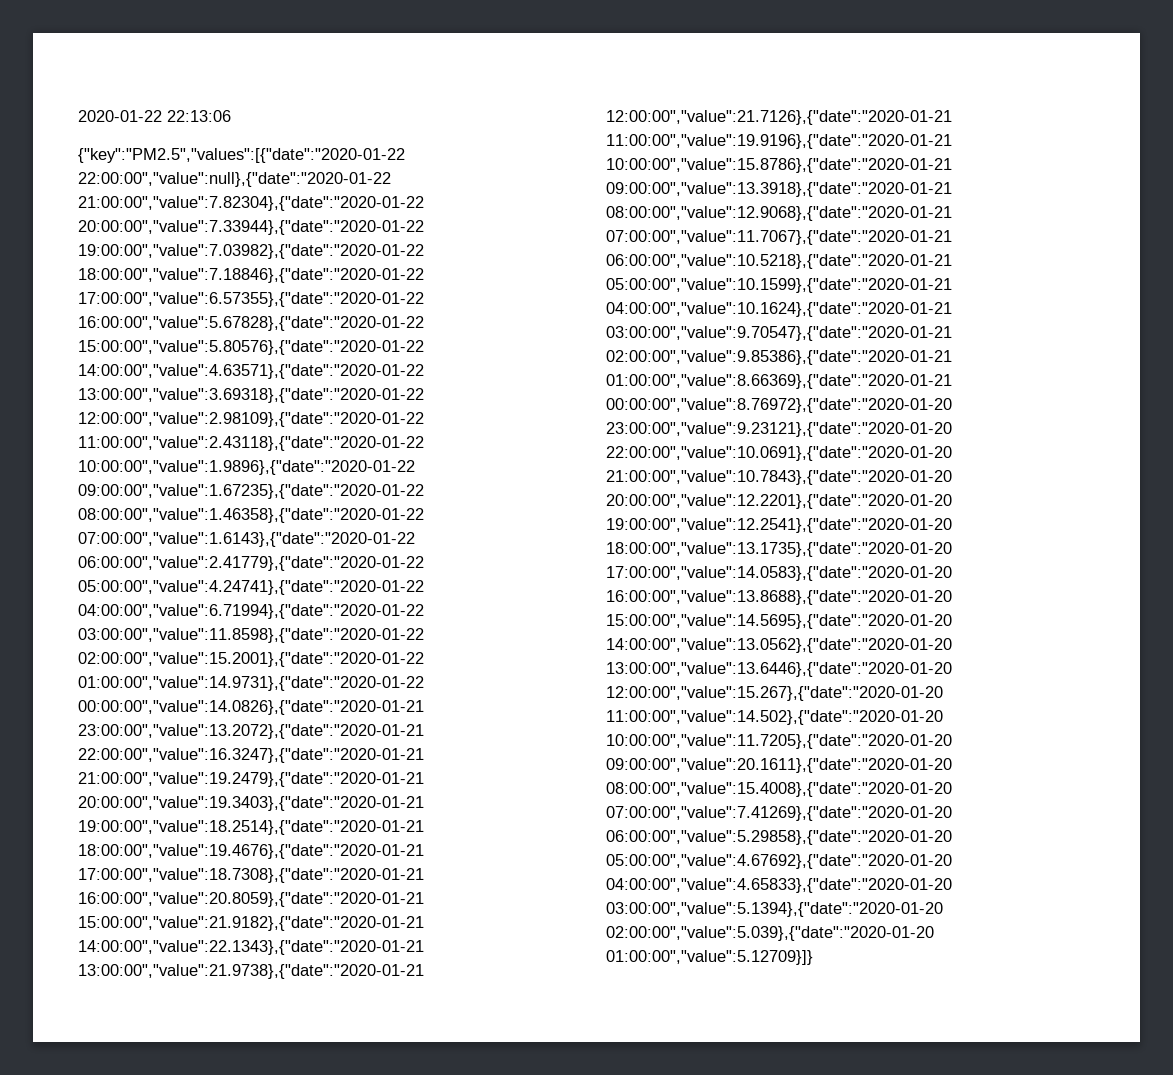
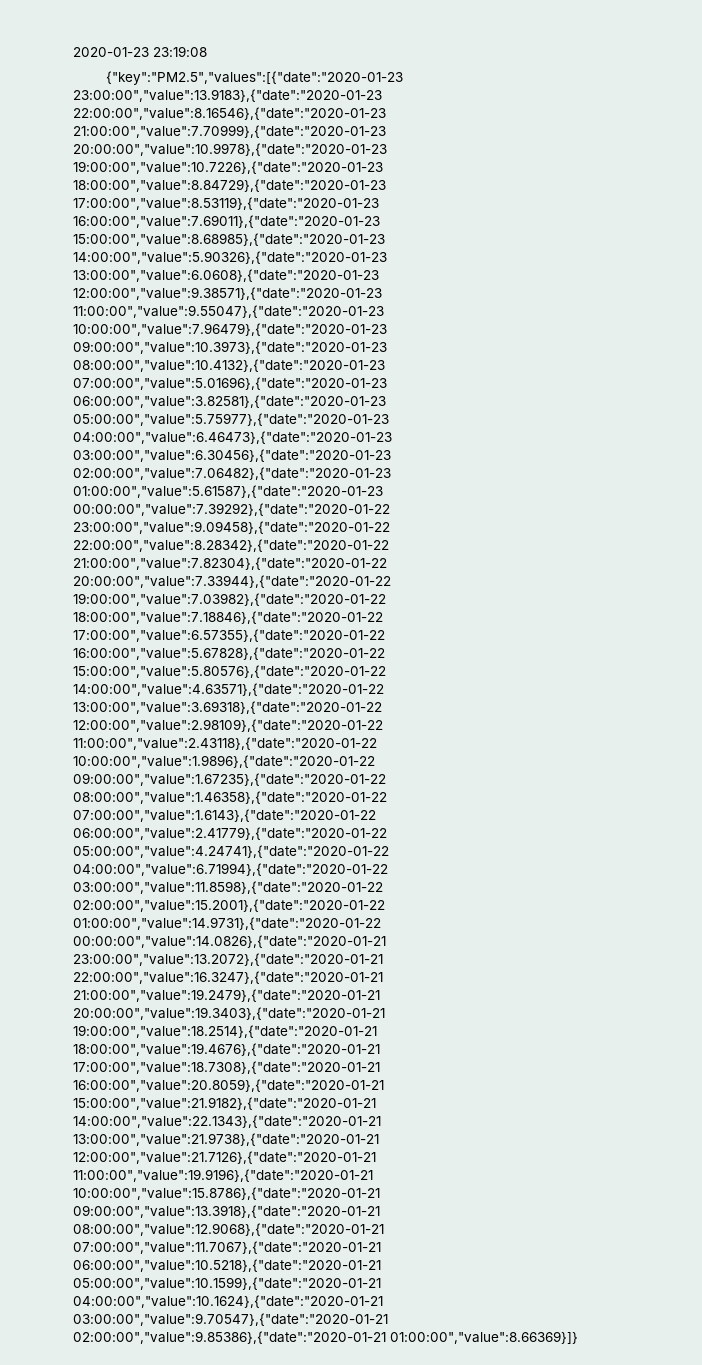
- 2020-01-22 22:13:06
- {"key":"PM2.5","values":[{"date":"2020-01-22 22:00:00","value":null},{"date":"2020-01-22 21:00:00","value":7.82304},{"date":"2020-01-22 20:00:00","value":7.33944},{"date":"2020-01-22 19:00:00","value":7.03982},{"date":"2020-01-22 18:00:00","value":7.18846},{"date":"2020-01-22 17:00:00","value":6.57355},{"date":"2020-01-22 16:00:00","value":5.67828},{"date":"2020-01-22 15:00:00","value":5.80576},{"date":"2020-01-22 14:00:00","value":4.63571},{"date":"2020-01-22 13:00:00","value":3.69318},{"date":"2020-01-22 12:00:00","value":2.98109},{"date":"2020-01-22 11:00:00","value":2.43118},{"date":"2020-01-22 10:00:00","value":1.9896},{"date":"2020-01-22 09:00:00","value":1.67235},{"date":"2020-01-22 08:00:00","value":1.46358},{"date":"2020-01-22 07:00:00","value":1.6143},{"date":"2020-01-22 06:00:00","value":2.41779},{"date":"2020-01-22 05:00:00","value":4.24741},{"date":"2020-01-22 04:00:00","value":6.71994},{"date":"2020-01-22 03:00:00","value":11.8598},{"date":"2020-01-22 02:00:00","value":15.2001},{"date":"2020-01-22 01:00:00","value":14.9731},{"date":"2020-01-22 00:00:00","value":14.0826},{"date":"2020-01-21 23:00:00","value":13.2072},{"date":"2020-01-21 22:00:00","value":16.3247},{"date":"2020-01-21 21:00:00","value":19.2479},{"date":"2020-01-21 20:00:00","value":19.3403},{"date":"2020-01-21 19:00:00","value":18.2514},{"date":"2020-01-21 18:00:00","value":19.4676},{"date":"2020-01-21 17:00:00","value":18.7308},{"date":"2020-01-21 16:00:00","value":20.8059},{"date":"2020-01-21 15:00:00","value":21.9182},{"date":"2020-01-21 14:00:00","value":22.1343},{"date":"2020-01-21 13:00:00","value":21.9738},{"date":"2020-01-21 12:00:00","value":21.7126},{"date":"2020-01-21 11:00:00","value":19.9196},{"date":"2020-01-21 10:00:00","value":15.8786},{"date":"2020-01-21 09:00:00","value":13.3918},{"date":"2020-01-21 08:00:00","value":12.9068},{"date":"2020-01-21 07:00:00","value":11.7067},{"date":"2020-01-21 06:00:00","value":10.5218},{"date":"2020-01-21 05:00:00","value":10.1599},{"date":"2020-01-21 04:00:00","value":10.1624},{"date":"2020-01-21 03:00:00","value":9.70547},{"date":"2020-01-21 02:00:00","value":9.85386},{"date":"2020-01-21 01:00:00","value":8.66369},{"date":"2020-01-21 00:00:00","value":8.76972},{"date":"2020-01-20 23:00:00","value":9.23121},{"date":"2020-01-20 22:00:00","value":10.0691},{"date":"2020-01-20 21:00:00","value":10.7843},{"date":"2020-01-20 20:00:00","value":12.2201},{"date":"2020-01-20 19:00:00","value":12.2541},{"date":"2020-01-20 18:00:00","value":13.1735},{"date":"2020-01-20 17:00:00","value":14.0583},{"date":"2020-01-20 16:00:00","value":13.8688},{"date":"2020-01-20 15:00:00","value":14.5695},{"date":"2020-01-20 14:00:00","value":13.0562},{"date":"2020-01-20 13:00:00","value":13.6446},{"date":"2020-01-20 12:00:00","value":15.267},{"date":"2020-01-20 11:00:00","value":14.502},{"date":"2020-01-20 10:00:00","value":11.7205},{"date":"2020-01-20 09:00:00","value":20.1611},{"date":"2020-01-20 08:00:00","value":15.4008},{"date":"2020-01-20 07:00:00","value":7.41269},{"date":"2020-01-20 06:00:00","value":5.29858},{"date":"2020-01-20 05:00:00","value":4.67692},{"date":"2020-01-20 04:00:00","value":4.65833},{"date":"2020-01-20 03:00:00","value":5.1394},{"date":"2020-01-20 02:00:00","value":5.039},{"date":"2020-01-20 01:00:00","value":5.12709}]}
+ 2020-01-23 23:19:08
+ {"key":"PM2.5","values":[{"date":"2020-01-23 23:00:00","value":13.9183},{"date":"2020-01-23 22:00:00","value":8.16546},{"date":"2020-01-23 21:00:00","value":7.70999},{"date":"2020-01-23 20:00:00","value":10.9978},{"date":"2020-01-23 19:00:00","value":10.7226},{"date":"2020-01-23 18:00:00","value":8.84729},{"date":"2020-01-23 17:00:00","value":8.53119},{"date":"2020-01-23 16:00:00","value":7.69011},{"date":"2020-01-23 15:00:00","value":8.68985},{"date":"2020-01-23 14:00:00","value":5.90326},{"date":"2020-01-23 13:00:00","value":6.0608},{"date":"2020-01-23 12:00:00","value":9.38571},{"date":"2020-01-23 11:00:00","value":9.55047},{"date":"2020-01-23 10:00:00","value":7.96479},{"date":"2020-01-23 09:00:00","value":10.3973},{"date":"2020-01-23 08:00:00","value":10.4132},{"date":"2020-01-23 07:00:00","value":5.01696},{"date":"2020-01-23 06:00:00","value":3.82581},{"date":"2020-01-23 05:00:00","value":5.75977},{"date":"2020-01-23 04:00:00","value":6.46473},{"date":"2020-01-23 03:00:00","value":6.30456},{"date":"2020-01-23 02:00:00","value":7.06482},{"date":"2020-01-23 01:00:00","value":5.61587},{"date":"2020-01-23 00:00:00","value":7.39292},{"date":"2020-01-22 23:00:00","value":9.09458},{"date":"2020-01-22 22:00:00","value":8.28342},{"date":"2020-01-22 21:00:00","value":7.82304},{"date":"2020-01-22 20:00:00","value":7.33944},{"date":"2020-01-22 19:00:00","value":7.03982},{"date":"2020-01-22 18:00:00","value":7.18846},{"date":"2020-01-22 17:00:00","value":6.57355},{"date":"2020-01-22 16:00:00","value":5.67828},{"date":"2020-01-22 15:00:00","value":5.80576},{"date":"2020-01-22 14:00:00","value":4.63571},{"date":"2020-01-22 13:00:00","value":3.69318},{"date":"2020-01-22 12:00:00","value":2.98109},{"date":"2020-01-22 11:00:00","value":2.43118},{"date":"2020-01-22 10:00:00","value":1.9896},{"date":"2020-01-22 09:00:00","value":1.67235},{"date":"2020-01-22 08:00:00","value":1.46358},{"date":"2020-01-22 07:00:00","value":1.6143},{"date":"2020-01-22 06:00:00","value":2.41779},{"date":"2020-01-22 05:00:00","value":4.24741},{"date":"2020-01-22 04:00:00","value":6.71994},{"date":"2020-01-22 03:00:00","value":11.8598},{"date":"2020-01-22 02:00:00","value":15.2001},{"date":"2020-01-22 01:00:00","value":14.9731},{"date":"2020-01-22 00:00:00","value":14.0826},{"date":"2020-01-21 23:00:00","value":13.2072},{"date":"2020-01-21 22:00:00","value":16.3247},{"date":"2020-01-21 21:00:00","value":19.2479},{"date":"2020-01-21 20:00:00","value":19.3403},{"date":"2020-01-21 19:00:00","value":18.2514},{"date":"2020-01-21 18:00:00","value":19.4676},{"date":"2020-01-21 17:00:00","value":18.7308},{"date":"2020-01-21 16:00:00","value":20.8059},{"date":"2020-01-21 15:00:00","value":21.9182},{"date":"2020-01-21 14:00:00","value":22.1343},{"date":"2020-01-21 13:00:00","value":21.9738},{"date":"2020-01-21 12:00:00","value":21.7126},{"date":"2020-01-21 11:00:00","value":19.9196},{"date":"2020-01-21 10:00:00","value":15.8786},{"date":"2020-01-21 09:00:00","value":13.3918},{"date":"2020-01-21 08:00:00","value":12.9068},{"date":"2020-01-21 07:00:00","value":11.7067},{"date":"2020-01-21 06:00:00","value":10.5218},{"date":"2020-01-21 05:00:00","value":10.1599},{"date":"2020-01-21 04:00:00","value":10.1624},{"date":"2020-01-21 03:00:00","value":9.70547},{"date":"2020-01-21 02:00:00","value":9.85386},{"date":"2020-01-21 01:00:00","value":8.66369}]}

